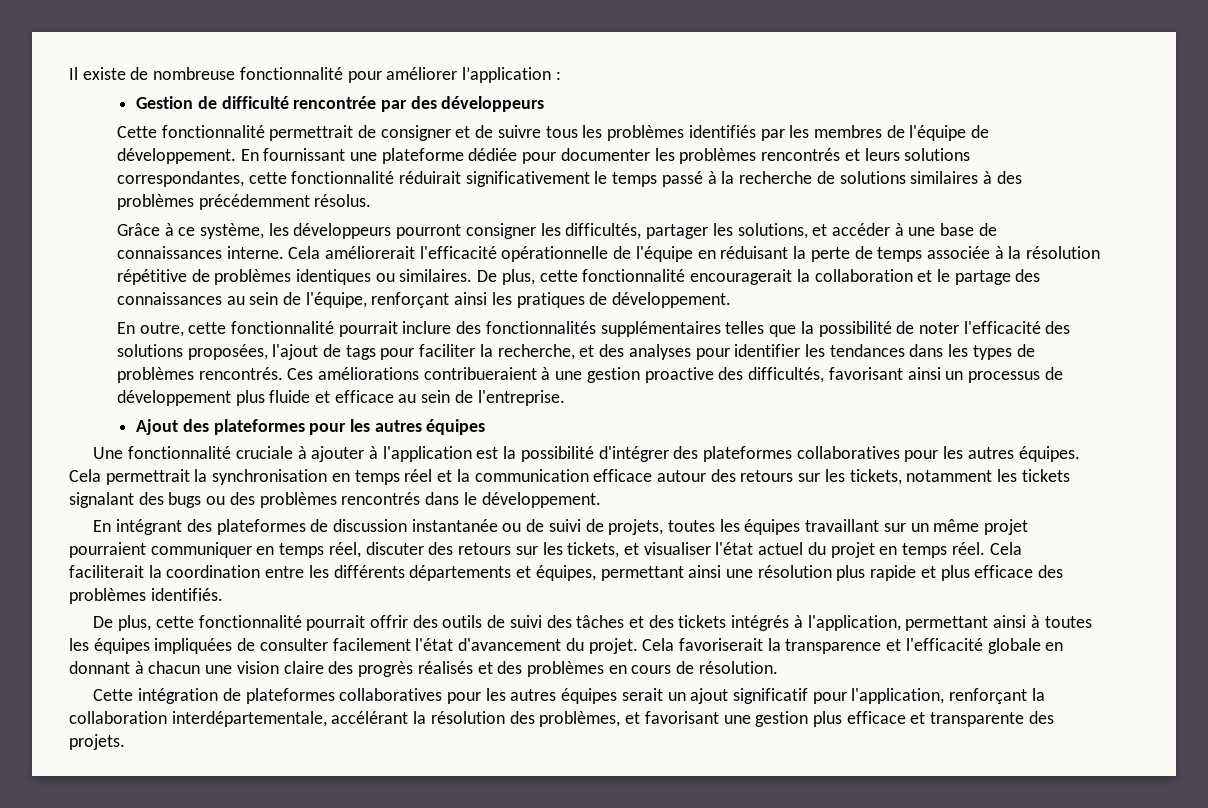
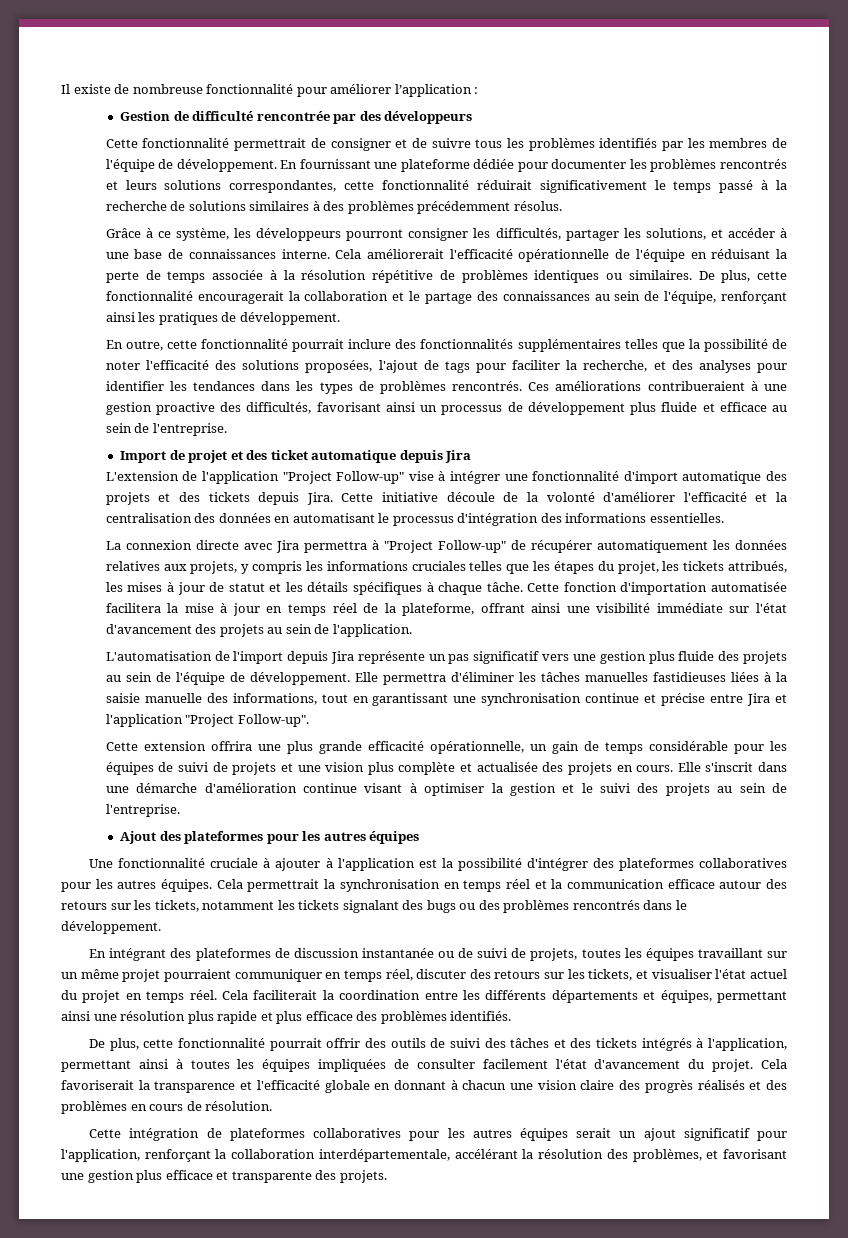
+ Import de projet et des ticket automatique depuis Jira
+ L'extension de l'application "Project Follow-up" vise à intégrer une fonctionnalité d'import automatique des projets et des tickets depuis Jira. Cette initiative découle de la volonté d'améliorer l'efficacité et la centralisation des données en automatisant le processus d'intégration des informations essentielles.
+ La connexion directe avec Jira permettra à "Project Follow-up" de récupérer automatiquement les données relatives aux projets, y compris les informations cruciales telles que les étapes du projet, les tickets attribués, les mises à jour de statut et les détails spécifiques à chaque tâche. Cette fonction d'importation automatisée facilitera la mise à jour en temps réel de la plateforme, offrant ainsi une visibilité immédiate sur l'état d'avancement des projets au sein de l'application.
+ L'automatisation de l'import depuis Jira représente un pas significatif vers une gestion plus fluide des projets au sein de l'équipe de développement. Elle permettra d'éliminer les tâches manuelles fastidieuses liées à la saisie manuelle des informations, tout en garantissant une synchronisation continue et précise entre Jira et l'application "Project Follow-up".
+ Cette extension offrira une plus grande efficacité opérationnelle, un gain de temps considérable pour les équipes de suivi de projets et une vision plus complète et actualisée des projets en cours. Elle s'inscrit dans une démarche d'amélioration continue visant à optimiser la gestion et le suivi des projets au sein de l'entreprise.

